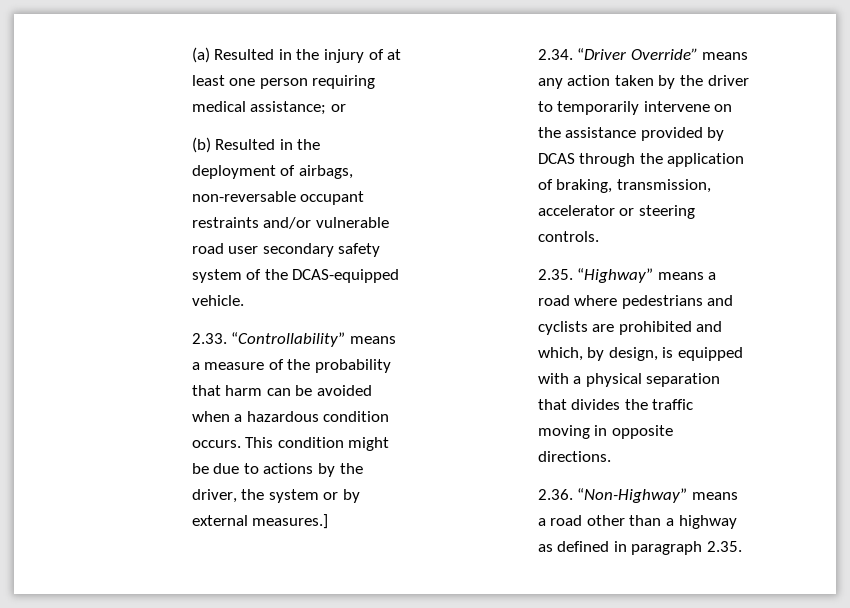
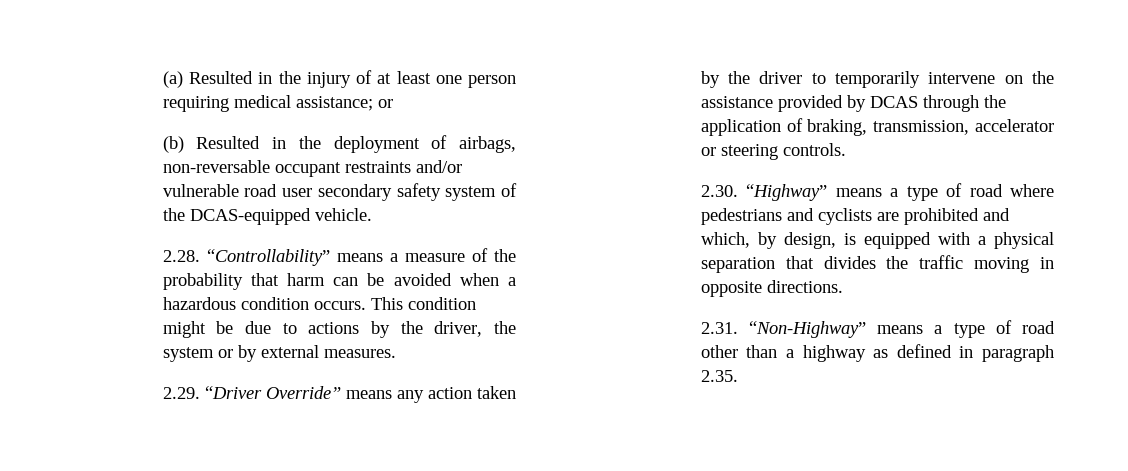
- 2.33. “Controllability” means a measure of the probability that harm can be avoided when a hazardous condition occurs.
+ 2.28. “Controllability” means a measure of the probability that harm can be avoided when a hazardous condition occurs.
- This condition might be due to actions by the driver, the system or by external measures.]
- 2.34. “Driver Override” means any action taken by the driver to temporarily intervene on the assistance provided by DCAS through the application of braking, transmission, accelerator or steering controls.
+ This condition might be due to actions by the driver, the system or by external measures.
+ 2.29. “Driver Override” means any action taken by the driver to temporarily intervene on the assistance provided by DCAS through the application of braking, transmission, accelerator or steering controls.
- 2.35. “Highway” means a road where pedestrians and cyclists are prohibited and which, by design, is equipped with a physical separation that divides the traffic moving in opposite directions.
+ 2.30. “Highway” means a type of road where pedestrians and cyclists are prohibited and which, by design, is equipped with a physical separation that divides the traffic moving in opposite directions.
- 2.36. “Non-Highway” means a road other than a highway as defined in paragraph 2.35.
+ 2.31. “Non-Highway” means a type of road other than a highway as defined in paragraph 2.35.

